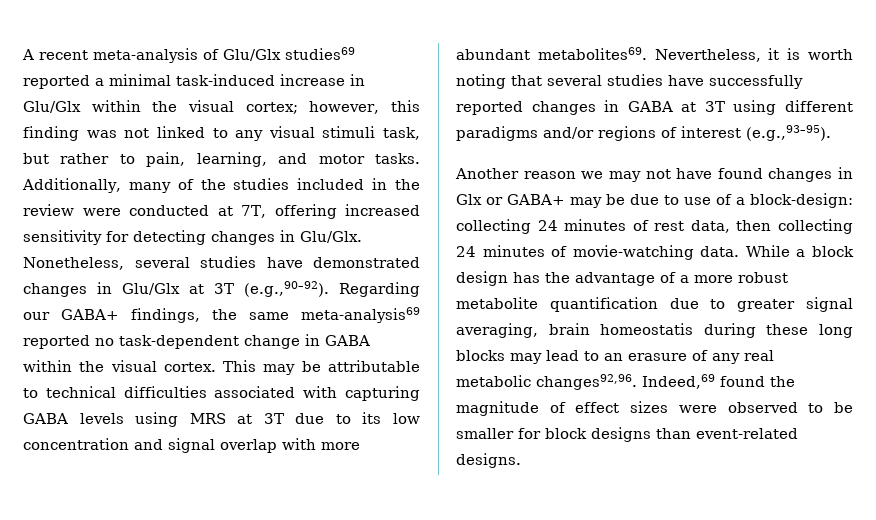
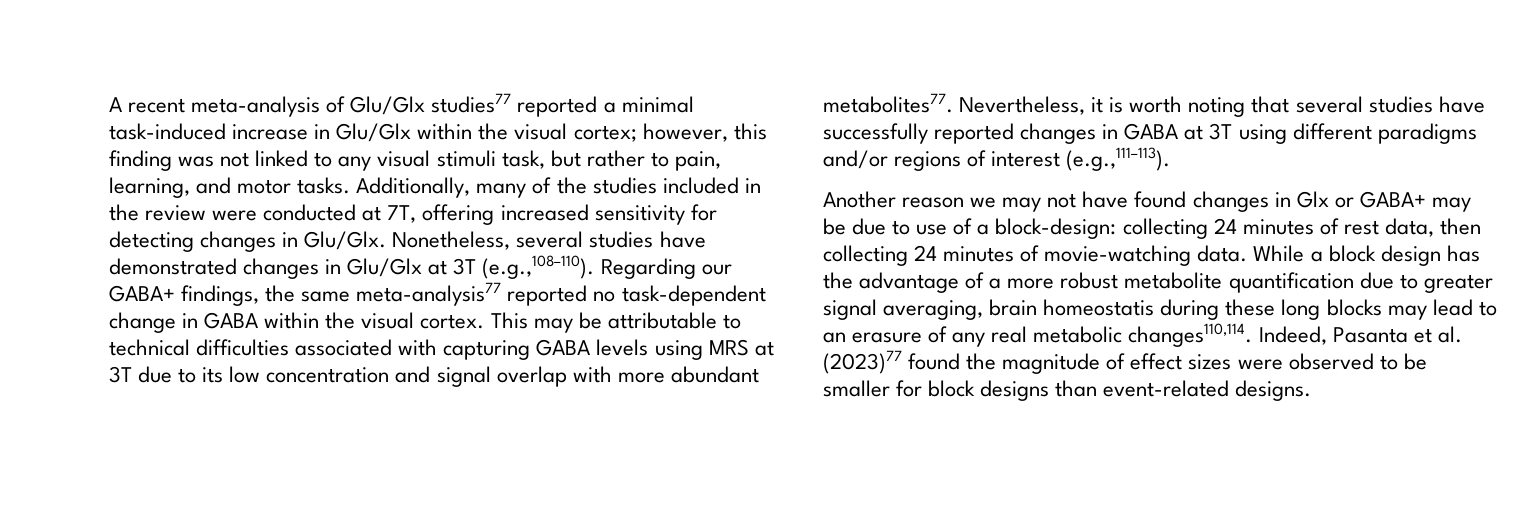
- A recent meta-analysis of Glu/Glx studies69 reported a minimal task-induced increase in Glu/Glx within the visual cortex; however, this finding was not linked to any visual stimuli task, but rather to pain, learning, and motor tasks.
+ A recent meta-analysis of Glu/Glx studies77 reported a minimal task-induced increase in Glu/Glx within the visual cortex; however, this finding was not linked to any visual stimuli task, but rather to pain, learning, and motor tasks.
- Nonetheless, several studies have demonstrated changes in Glu/Glx at 3T (e.g.,90–92). Regarding our GABA+ findings, the same meta-analysis69 reported no task-dependent change in GABA within the visual cortex.
+ Nonetheless, several studies have demonstrated changes in Glu/Glx at 3T (e.g.,108–110). Regarding our GABA+ findings, the same meta-analysis77 reported no task-dependent change in GABA within the visual cortex.
- This may be attributable to technical difficulties associated with capturing GABA levels using MRS at 3T due to its low concentration and signal overlap with more abundant metabolites69.
+ This may be attributable to technical difficulties associated with capturing GABA levels using MRS at 3T due to its low concentration and signal overlap with more abundant metabolites77.
- Nevertheless, it is worth noting that several studies have successfully reported changes in GABA at 3T using different paradigms and/or regions of interest (e.g.,93–95).
+ Nevertheless, it is worth noting that several studies have successfully reported changes in GABA at 3T using different paradigms and/or regions of interest (e.g.,111–113).
- While a block design has the advantage of a more robust metabolite quantification due to greater signal averaging, brain homeostatis during these long blocks may lead to an erasure of any real metabolic changes92,96. Indeed,69 found the magnitude of effect sizes were observed to be smaller for block designs than event-related designs.
+ While a block design has the advantage of a more robust metabolite quantification due to greater signal averaging, brain homeostatis during these long blocks may lead to an erasure of any real metabolic changes110,114. Indeed, Pasanta et al. (2023)77 found the magnitude of effect sizes were observed to be smaller for block designs than event-related designs.

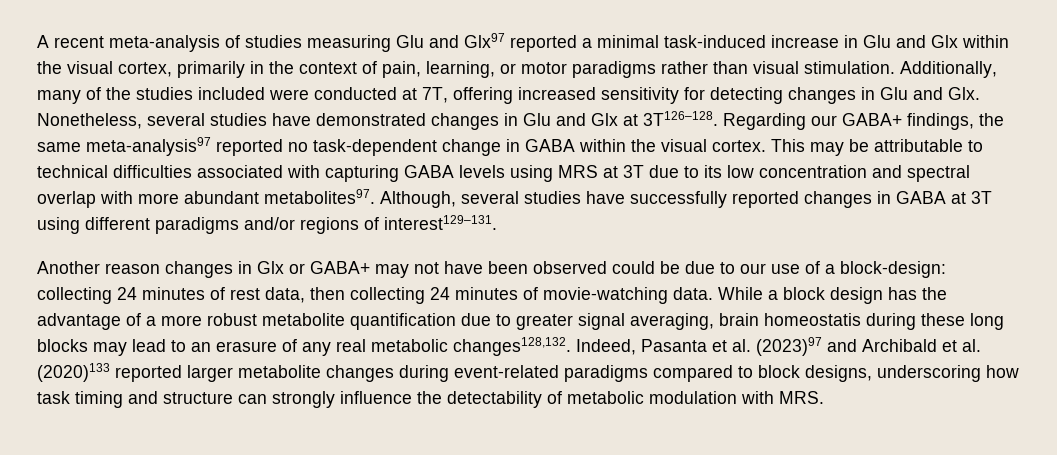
- A recent meta-analysis of Glu/Glx studies77 reported a minimal task-induced increase in Glu/Glx within the visual cortex; however, this finding was not linked to any visual stimuli task, but rather to pain, learning, and motor tasks.
+ A recent meta-analysis of studies measuring Glu and Glx97 reported a minimal task-induced increase in Glu and Glx within the visual cortex, primarily in the context of pain, learning, or motor paradigms rather than visual stimulation.
- Additionally, many of the studies included in the review were conducted at 7T, offering increased sensitivity for detecting changes in Glu/Glx. Nonetheless, several studies have demonstrated changes in Glu/Glx at 3T (e.g.,108–110). Regarding our GABA+ findings, the same meta-analysis77 reported no task-dependent change in GABA within the visual cortex.
+ Additionally, many of the studies included were conducted at 7T, offering increased sensitivity for detecting changes in Glu and Glx. Nonetheless, several studies have demonstrated changes in Glu and Glx at 3T126–128. Regarding our GABA+ findings, the same meta-analysis97 reported no task-dependent change in GABA within the visual cortex.
- This may be attributable to technical difficulties associated with capturing GABA levels using MRS at 3T due to its low concentration and signal overlap with more abundant metabolites77. Nevertheless, it is worth noting that several studies have successfully reported changes in GABA at 3T using different paradigms and/or regions of interest (e.g.,111–113).
+ This may be attributable to technical difficulties associated with capturing GABA levels using MRS at 3T due to its low concentration and spectral overlap with more abundant metabolites97. Although, several studies have successfully reported changes in GABA at 3T using different paradigms and/or regions of interest129–131.
- Another reason we may not have found changes in Glx or GABA+ may be due to use of a block-design: collecting 24 minutes of rest data, then collecting 24 minutes of movie-watching data.
+ Another reason changes in Glx or GABA+ may not have been observed could be due to our use of a block-design: collecting 24 minutes of rest data, then collecting 24 minutes of movie-watching data.
- While a block design has the advantage of a more robust metabolite quantification due to greater signal averaging, brain homeostatis during these long blocks may lead to an erasure of any real metabolic changes110,114.
+ While a block design has the advantage of a more robust metabolite quantification due to greater signal averaging, brain homeostatis during these long blocks may lead to an erasure of any real metabolic changes128,132.
- Indeed, Pasanta et al. (2023)77 found the magnitude of effect sizes were observed to be smaller for block designs than event-related designs.
+ Indeed, Pasanta et al. (2023)97 and Archibald et al. (2020)133 reported larger metabolite changes during event-related paradigms compared to block designs, underscoring how task timing and structure can strongly influence the detectability of metabolic modulation with MRS.

